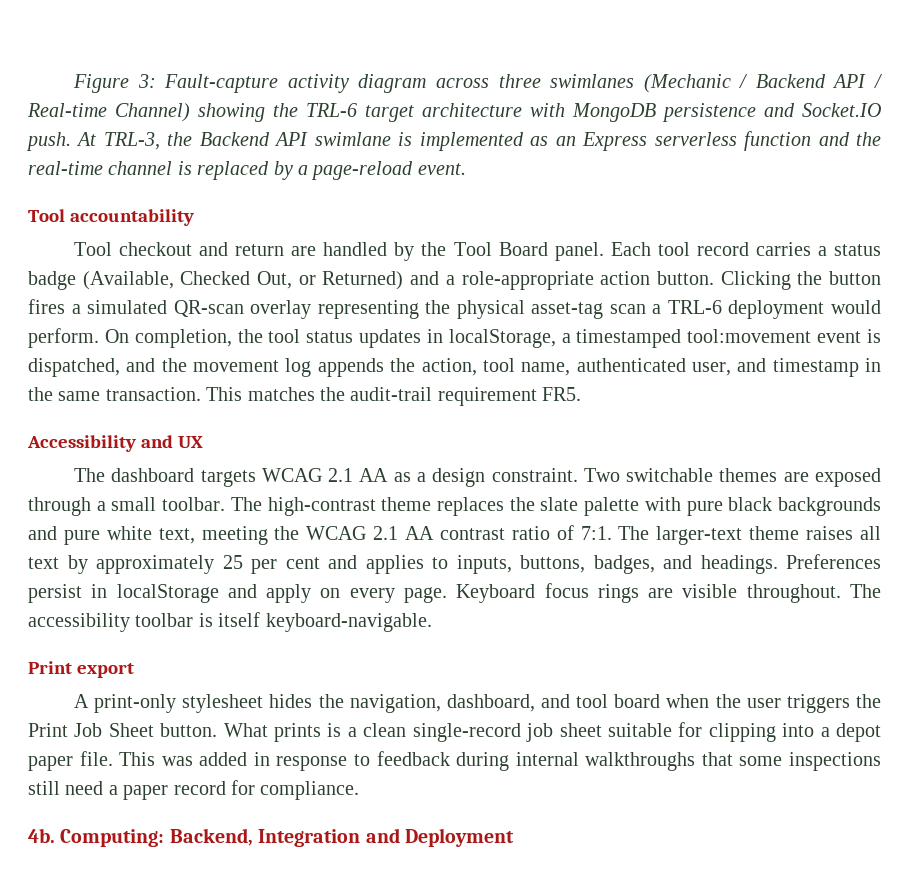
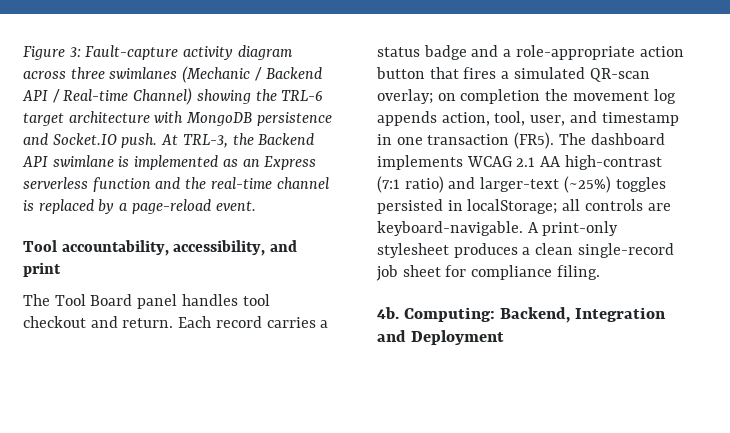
- Tool accountability
- Tool checkout and return are handled by the Tool Board panel. Each tool record carries a status badge (Available, Checked Out, or Returned) and a role-appropriate action button. Clicking the button fires a simulated QR-scan overlay representing the physical asset-tag scan a TRL-6 deployment would perform. On completion, the tool status updates in localStorage, a timestamped tool:movement event is dispatched, and the movement log appends the action, tool name, authenticated user, and timestamp in the same transaction. This matches the audit-trail requirement FR5.
- Accessibility and UX
- The dashboard targets WCAG 2.1 AA as a design constraint. Two switchable themes are exposed through a small toolbar. The high-contrast theme replaces the slate palette with pure black backgrounds and pure white text, meeting the WCAG 2.1 AA contrast ratio of 7:1. The larger-text theme raises all text by approximately 25 per cent and applies to inputs, buttons, badges, and headings. Preferences persist in localStorage and apply on every page. Keyboard focus rings are visible throughout. The accessibility toolbar is itself keyboard-navigable.
- Print export
- A print-only stylesheet hides the navigation, dashboard, and tool board when the user triggers the Print Job Sheet button. What prints is a clean single-record job sheet suitable for clipping into a depot paper file. This was added in response to feedback during internal walkthroughs that some inspections still need a paper record for compliance.
+ Tool accountability, accessibility, and print
+ The Tool Board panel handles tool checkout and return. Each record carries a status badge and a role-appropriate action button that fires a simulated QR-scan overlay; on completion the movement log appends action, tool, user, and timestamp in one transaction (FR5). The dashboard implements WCAG 2.1 AA high-contrast (7:1 ratio) and larger-text (~25%) toggles persisted in localStorage; all controls are keyboard-navigable. A print-only stylesheet produces a clean single-record job sheet for compliance filing.

